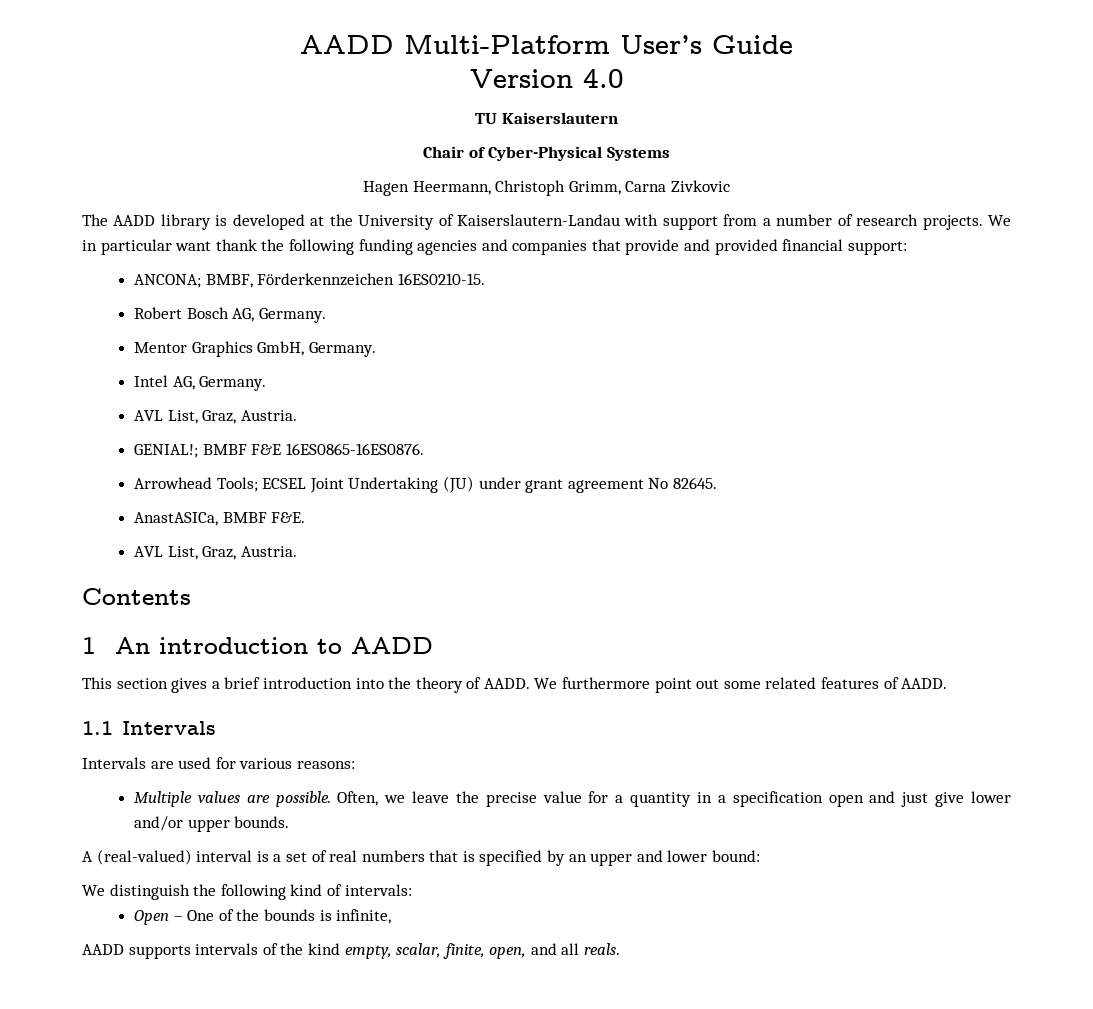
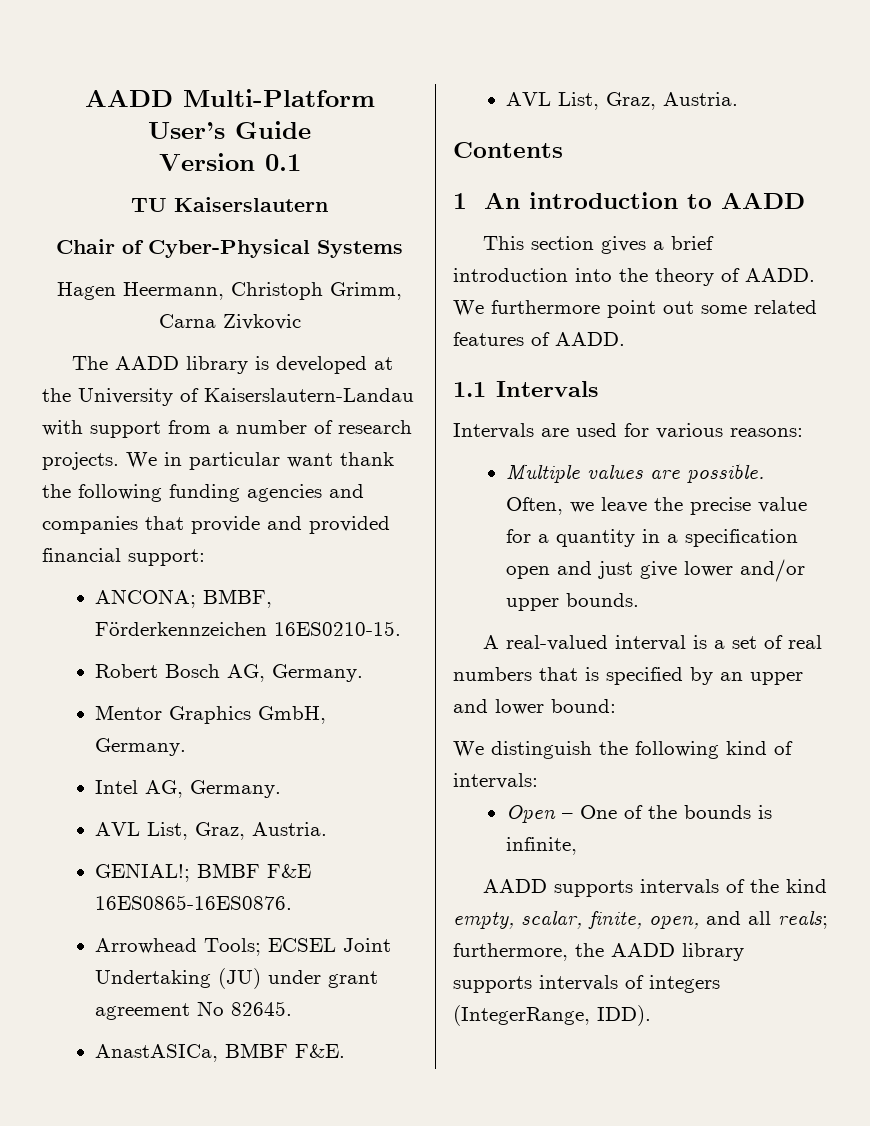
- Version 4.0
+ Version 0.1
- A (real-valued) interval is a set of real numbers that is specified by an upper and lower bound:
+ A real-valued interval is a set of real numbers that is specified by an upper and lower bound:
- AADD supports intervals of the kind empty, scalar, finite, open, and all reals.
+ AADD supports intervals of the kind empty, scalar, finite, open, and all reals; furthermore, the AADD library supports intervals of integers (IntegerRange, IDD).

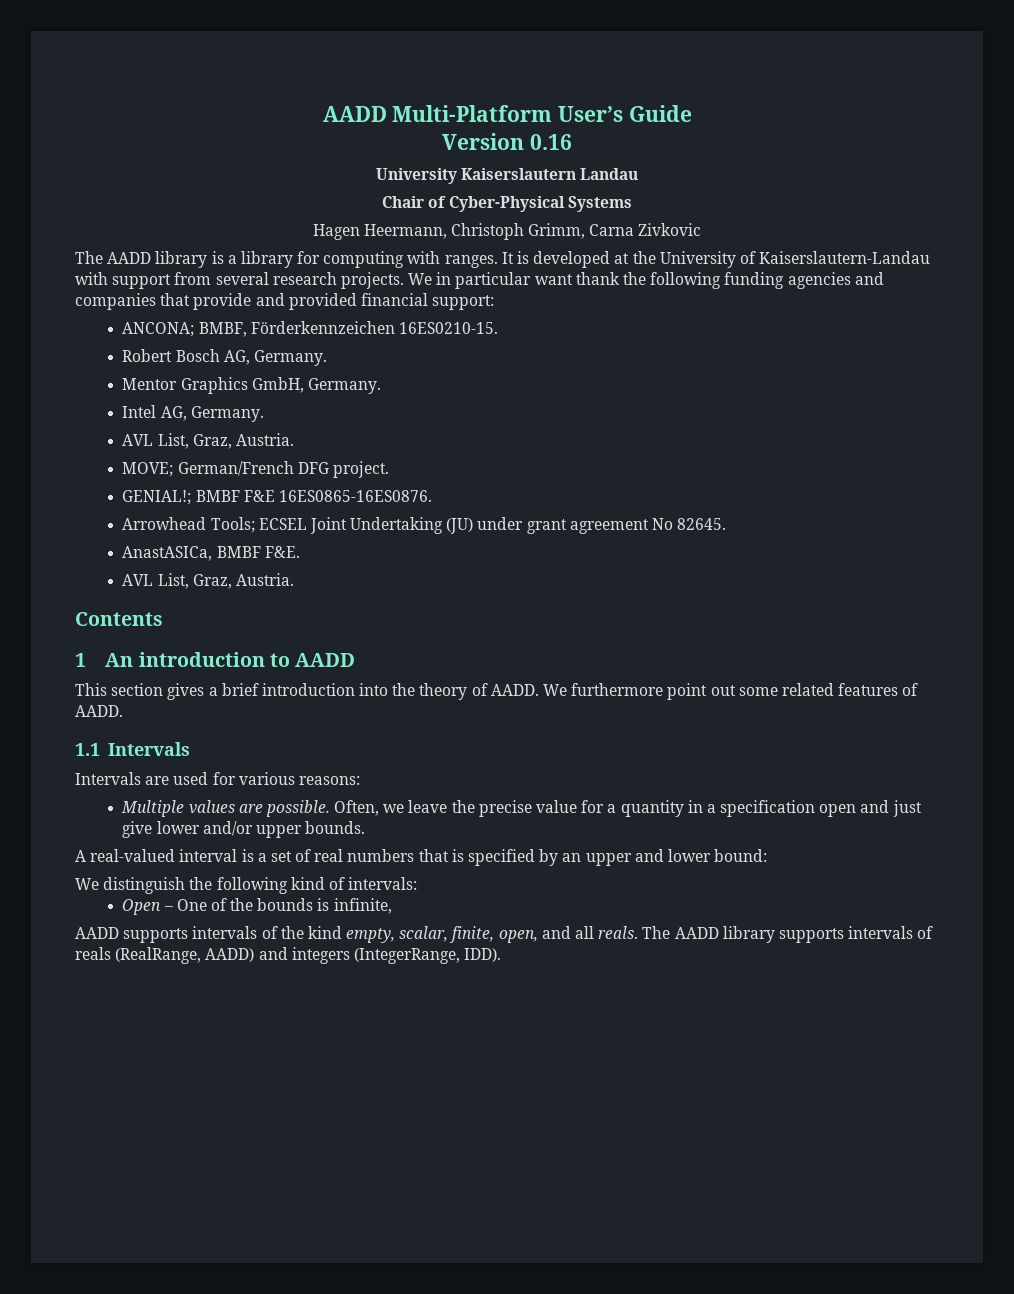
- Version 0.1
- TU Kaiserslautern
+ Version 0.16
+ University Kaiserslautern Landau
- The AADD library is developed at the University of Kaiserslautern-Landau with support from a number of research projects.
+ The AADD library is a library for computing with ranges. It is developed at the University of Kaiserslautern-Landau with support from several research projects.
+ MOVE; German/French DFG project.
- AADD supports intervals of the kind empty, scalar, finite, open, and all reals; furthermore, the AADD library supports intervals of integers (IntegerRange, IDD).
+ AADD supports intervals of the kind empty, scalar, finite, open, and all reals. The AADD library supports intervals of reals (RealRange, AADD) and integers (IntegerRange, IDD).

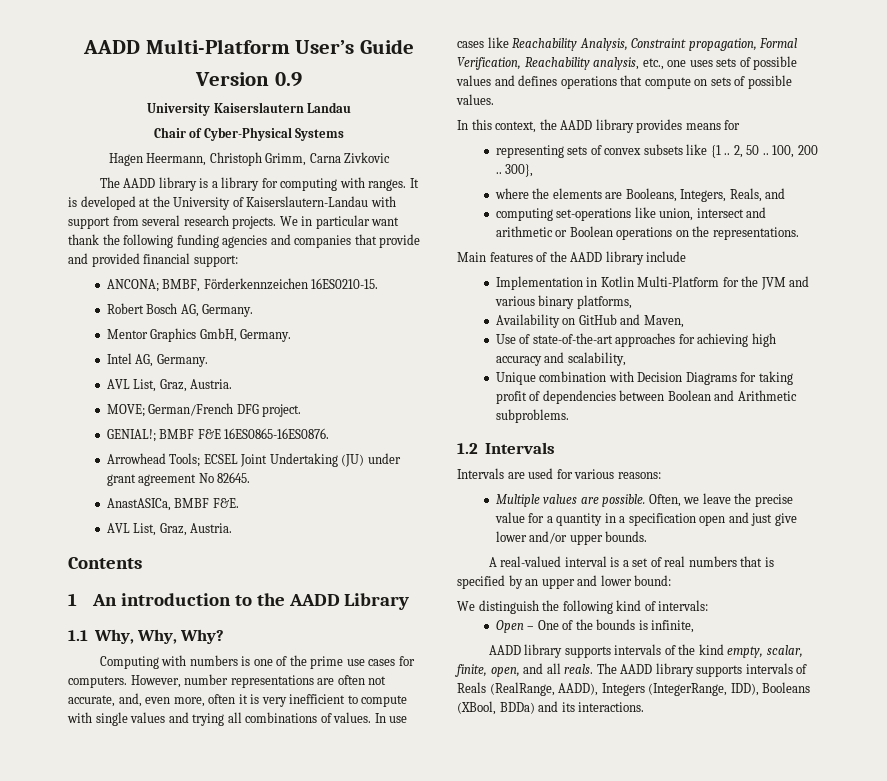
- Version 0.16
+ Version 0.9
- 1 An introduction to AADD
- This section gives a brief introduction into the theory of AADD. We furthermore point out some related features of AADD.
- 1.1 Intervals
+ 1 An introduction to the AADD Library
+ 1.1 Why, Why, Why?
+ Computing with numbers is one of the prime use cases for computers. However, number representations are often not accurate, and, even more, often it is very inefficient to compute with single values and trying all combinations of values. In use cases like Reachability Analysis, Constraint propagation, Formal Verification, Reachability analysis, etc., one uses sets of possible values and defines operations that compute on sets of possible values.
+ In this context, the AADD library provides means for
+ representing sets of convex subsets like {1 .. 2, 50 .. 100, 200 .. 300},
+ where the elements are Booleans, Integers, Reals, and
+ computing set-operations like union, intersect and arithmetic or Boolean operations on the representations.
+ Main features of the AADD library include
+ Implementation in Kotlin Multi-Platform for the JVM and various binary platforms,
+ Availability on GitHub and Maven,
+ Use of state-of-the-art approaches for achieving high accuracy and scalability,
+ Unique combination with Decision Diagrams for taking profit of dependencies between Boolean and Arithmetic subproblems.
+ 1.2 Intervals
- AADD supports intervals of the kind empty, scalar, finite, open, and all reals.
+ AADD library supports intervals of the kind empty, scalar, finite, open, and all reals.
- The AADD library supports intervals of reals (RealRange, AADD) and integers (IntegerRange, IDD).
+ The AADD library supports intervals of Reals (RealRange, AADD), Integers (IntegerRange, IDD), Booleans (XBool, BDDa) and its interactions.

